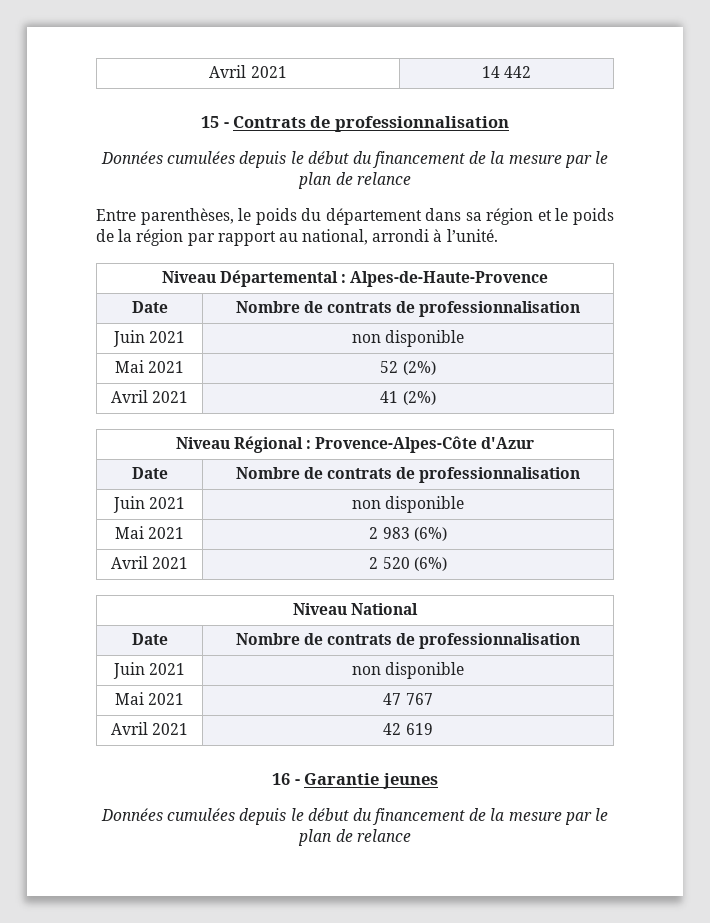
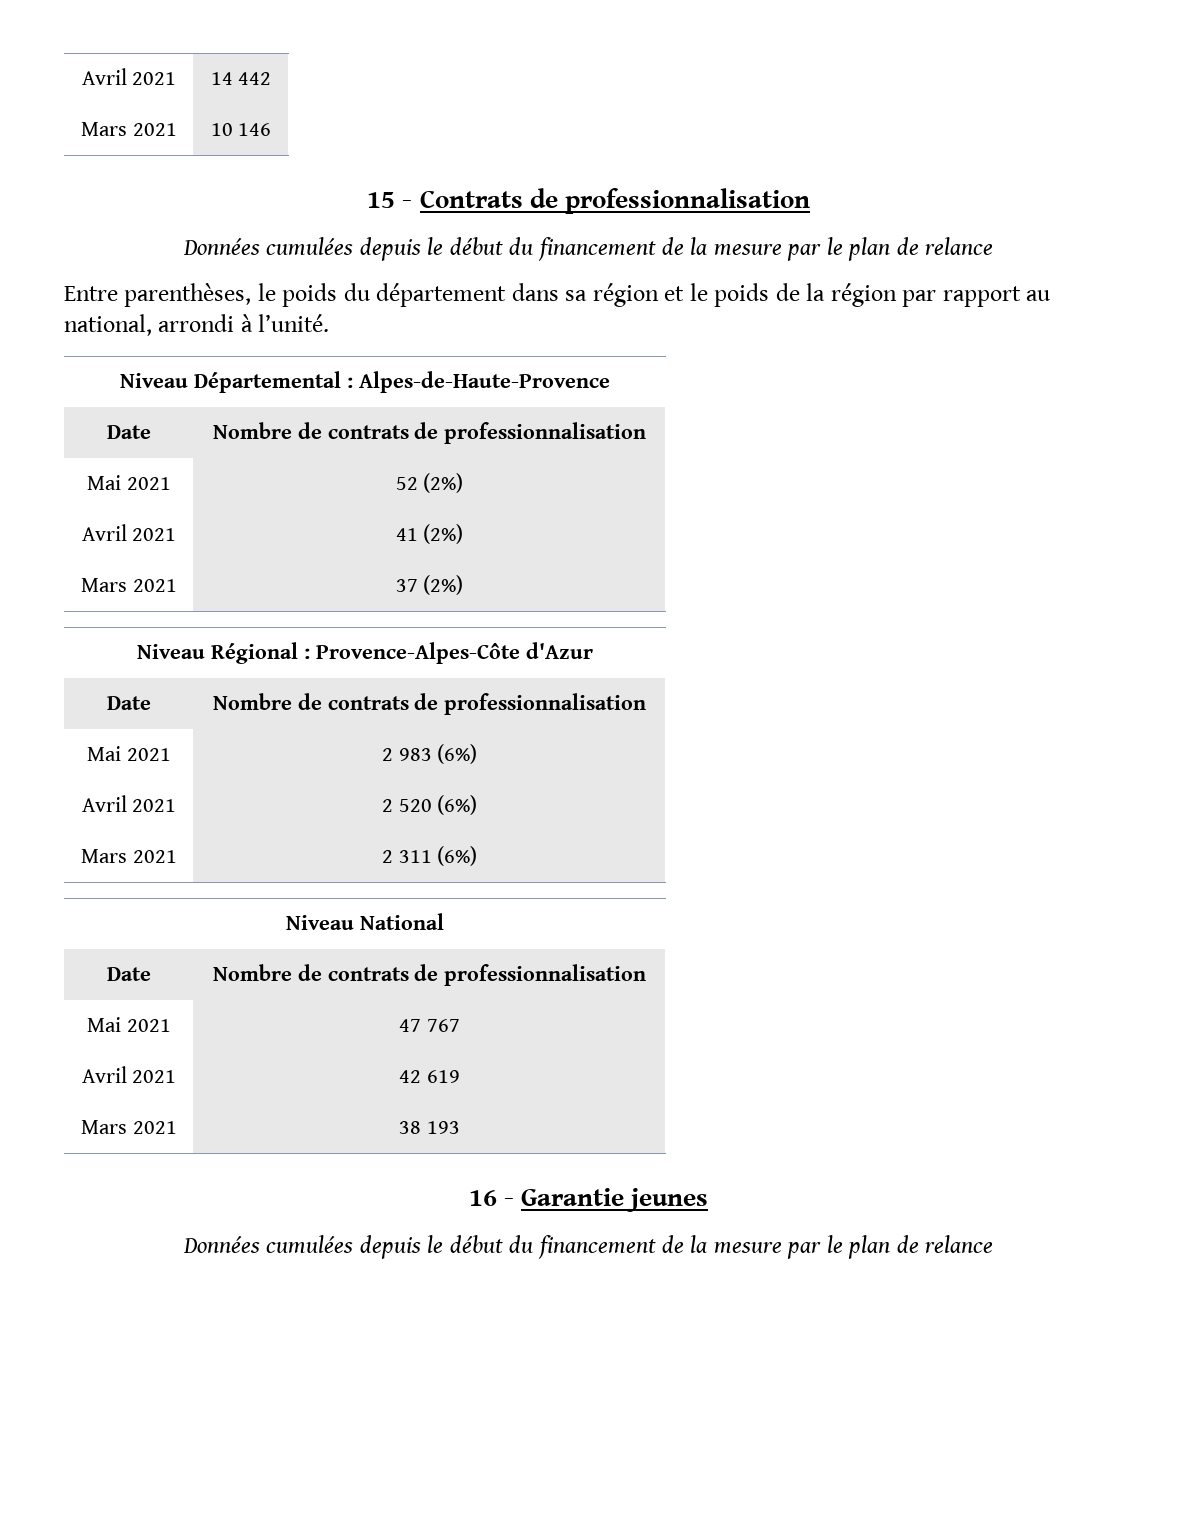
+ Mars 2021 | 10 146
  Niveau Départemental : Alpes-de-Haute-Provence
  Date | Nombre de contrats de professionnalisation
- Juin 2021 | non disponible
+ Mars 2021 | 37 (2%)
  Niveau Régional : Provence-Alpes-Côte d'Azur
  Date | Nombre de contrats de professionnalisation
- Juin 2021 | non disponible
+ Mars 2021 | 2 311 (6%)
  Niveau National
  Date | Nombre de contrats de professionnalisation
- Juin 2021 | non disponible
+ Mars 2021 | 38 193

